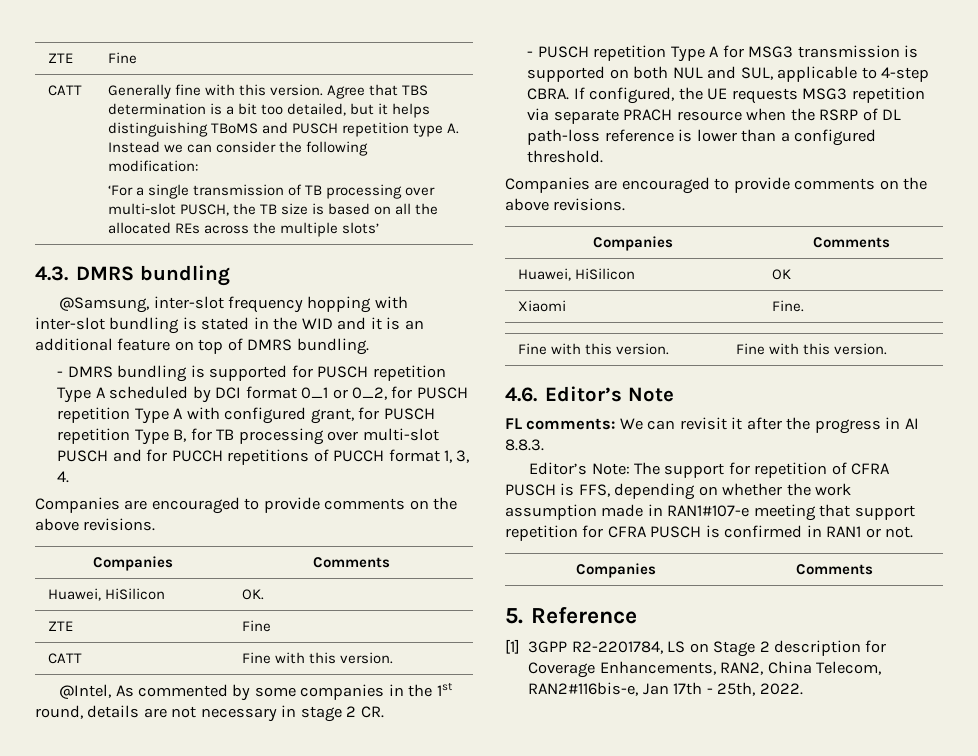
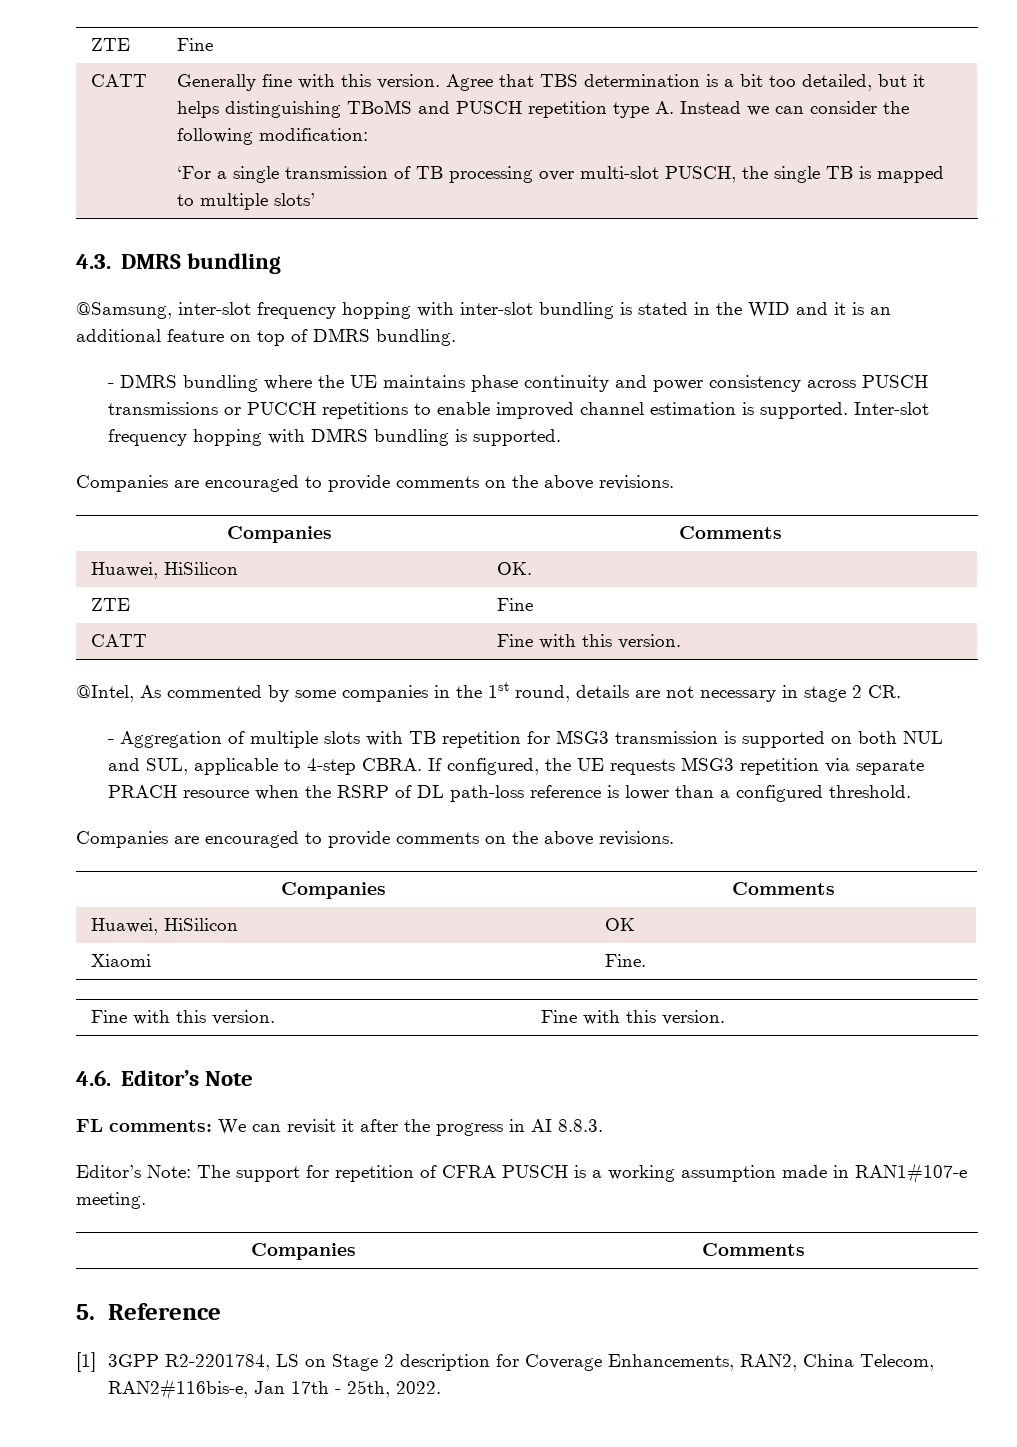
- ‘For a single transmission of TB processing over multi-slot PUSCH, the TB size is based on all the allocated REs across the multiple slots’
+ ‘For a single transmission of TB processing over multi-slot PUSCH, the single TB is mapped to multiple slots’
- - DMRS bundling is supported for PUSCH repetition Type A scheduled by DCI format 0_1 or 0_2, for PUSCH repetition Type A with configured grant, for PUSCH repetition Type B, for TB processing over multi-slot PUSCH and for PUCCH repetitions of PUCCH format 1, 3, 4.
+ - DMRS bundling where the UE maintains phase continuity and power consistency across PUSCH transmissions or PUCCH repetitions to enable improved channel estimation is supported. Inter-slot frequency hopping with DMRS bundling is supported.
- - PUSCH repetition Type A for MSG3 transmission is supported on both NUL and SUL, applicable to 4-step CBRA.
+ - Aggregation of multiple slots with TB repetition for MSG3 transmission is supported on both NUL and SUL, applicable to 4-step CBRA.
- Editor’s Note: The support for repetition of CFRA PUSCH is FFS, depending on whether the work assumption made in RAN1#107-e meeting that support repetition for CFRA PUSCH is confirmed in RAN1 or not.
+ Editor’s Note: The support for repetition of CFRA PUSCH is a working assumption made in RAN1#107-e meeting.

